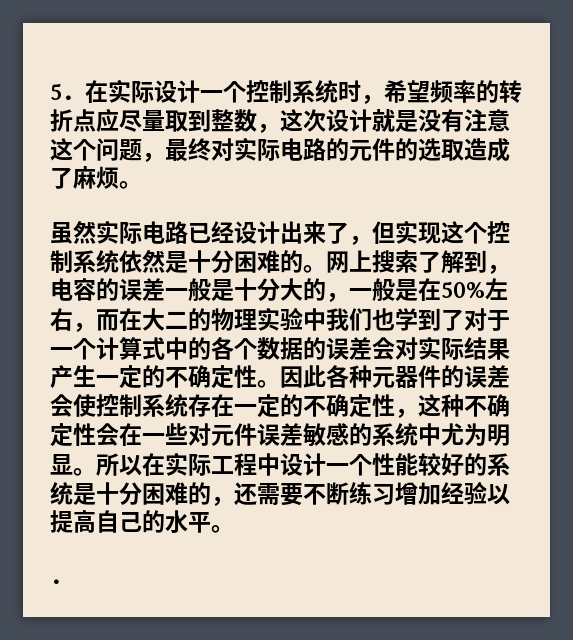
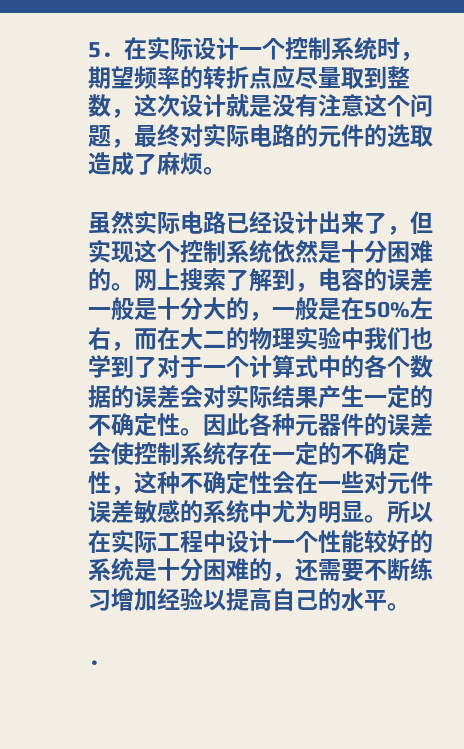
- 5．在实际设计一个控制系统时，希望频率的转折点应尽量取到整数，这次设计就是没有注意这个问题，最终对实际电路的元件的选取造成了麻烦。
+ 5．在实际设计一个控制系统时，期望频率的转折点应尽量取到整数，这次设计就是没有注意这个问题，最终对实际电路的元件的选取造成了麻烦。

